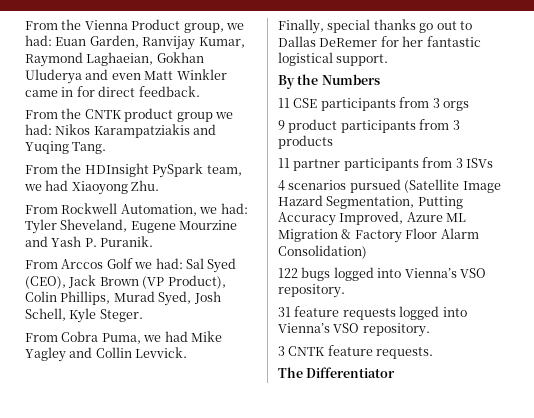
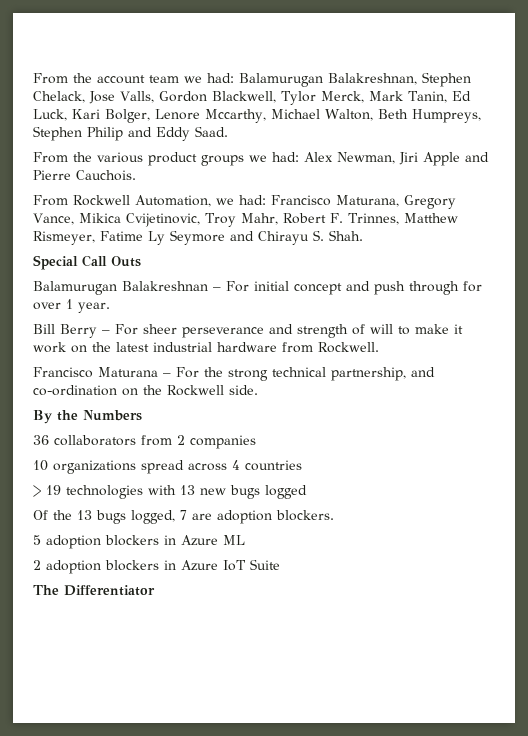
- From the Vienna Product group, we had: Euan Garden, Ranvijay Kumar, Raymond Laghaeian, Gokhan Uluderya and even Matt Winkler came in for direct feedback.
- From the CNTK product group we had: Nikos Karampatziakis and Yuqing Tang.
- From the HDInsight PySpark team, we had Xiaoyong Zhu.
+ From the account team we had: Balamurugan Balakreshnan, Stephen Chelack, Jose Valls, Gordon Blackwell, Tylor Merck, Mark Tanin, Ed Luck, Kari Bolger, Lenore Mccarthy, Michael Walton, Beth Humpreys, Stephen Philip and Eddy Saad.
+ From the various product groups we had: Alex Newman, Jiri Apple and Pierre Cauchois.
- From Rockwell Automation, we had: Tyler Sheveland, Eugene Mourzine and Yash P. Puranik.
- From Arccos Golf we had: Sal Syed (CEO), Jack Brown (VP Product), Colin Phillips, Murad Syed, Josh Schell, Kyle Steger.
- From Cobra Puma, we had Mike Yagley and Collin Levvick.
- Finally, special thanks go out to Dallas DeRemer for her fantastic logistical support.
+ From Rockwell Automation, we had: Francisco Maturana, Gregory Vance, Mikica Cvijetinovic, Troy Mahr, Robert F. Trinnes, Matthew Rismeyer, Fatime Ly Seymore and Chirayu S. Shah.
+ Special Call Outs
+ Balamurugan Balakreshnan – For initial concept and push through for over 1 year.
+ Bill Berry – For sheer perseverance and strength of will to make it work on the latest industrial hardware from Rockwell.
+ Francisco Maturana – For the strong technical partnership, and co-ordination on the Rockwell side.
  By the Numbers
- 11 CSE participants from 3 orgs
- 9 product participants from 3 products
- 11 partner participants from 3 ISVs
- 4 scenarios pursued (Satellite Image Hazard Segmentation, Putting Accuracy Improved, Azure ML Migration & Factory Floor Alarm Consolidation)
- 122 bugs logged into Vienna’s VSO repository.
- 31 feature requests logged into Vienna’s VSO repository.
- 3 CNTK feature requests.
+ 36 collaborators from 2 companies
+ 10 organizations spread across 4 countries
+ > 19 technologies with 13 new bugs logged
+ Of the 13 bugs logged, 7 are adoption blockers.
+ 5 adoption blockers in Azure ML
+ 2 adoption blockers in Azure IoT Suite

